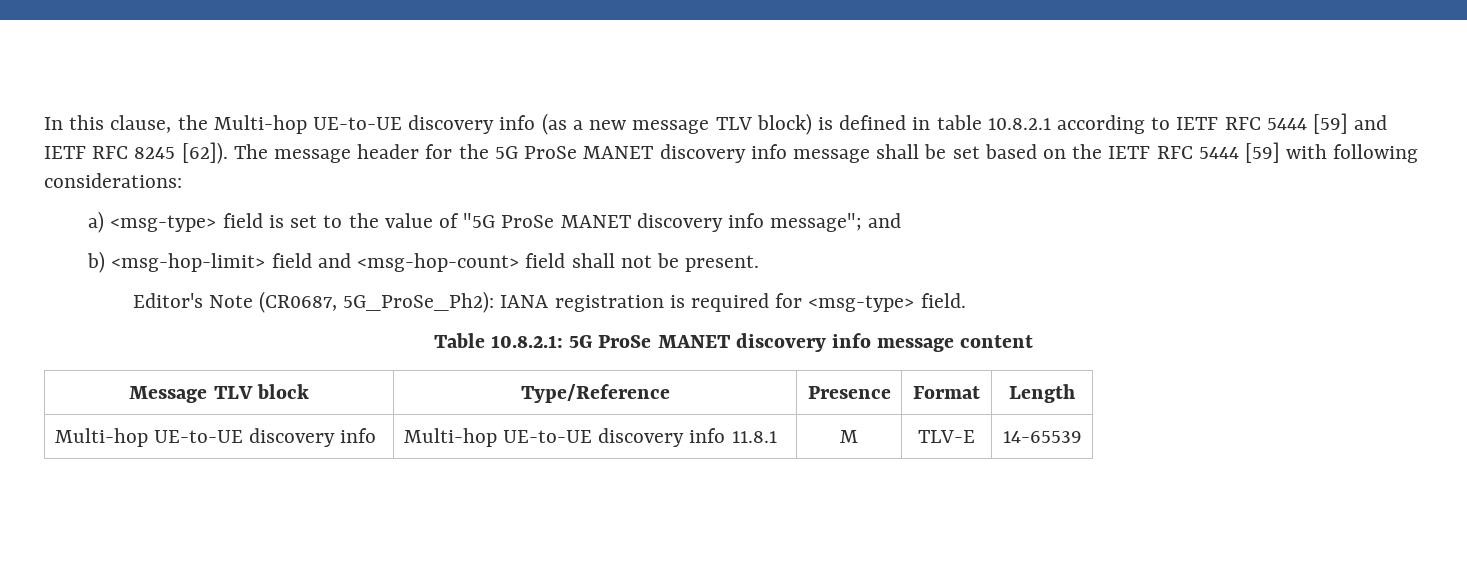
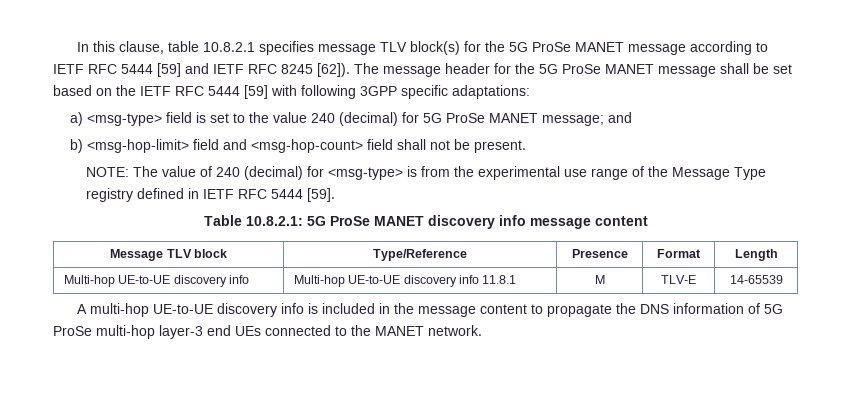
- In this clause, the Multi-hop UE-to-UE discovery info (as a new message TLV block) is defined in table 10.8.2.1 according to IETF RFC 5444 [59] and IETF RFC 8245 [62]).
+ In this clause, table 10.8.2.1 specifies message TLV block(s) for the 5G ProSe MANET message according to IETF RFC 5444 [59] and IETF RFC 8245 [62]).
- The message header for the 5G ProSe MANET discovery info message shall be set based on the IETF RFC 5444 [59] with following considerations:
+ The message header for the 5G ProSe MANET message shall be set based on the IETF RFC 5444 [59] with following 3GPP specific adaptations:
- a) <msg-type> field is set to the value of "5G ProSe MANET discovery info message"; and
+ a) <msg-type> field is set to the value 240 (decimal) for 5G ProSe MANET message; and
- Editor's Note (CR0687, 5G_ProSe_Ph2): IANA registration is required for <msg-type> field.
+ NOTE: The value of 240 (decimal) for <msg-type> is from the experimental use range of the Message Type registry defined in IETF RFC 5444 [59].
+ A multi-hop UE-to-UE discovery info is included in the message content to propagate the DNS information of 5G ProSe multi-hop layer-3 end UEs connected to the MANET network.

